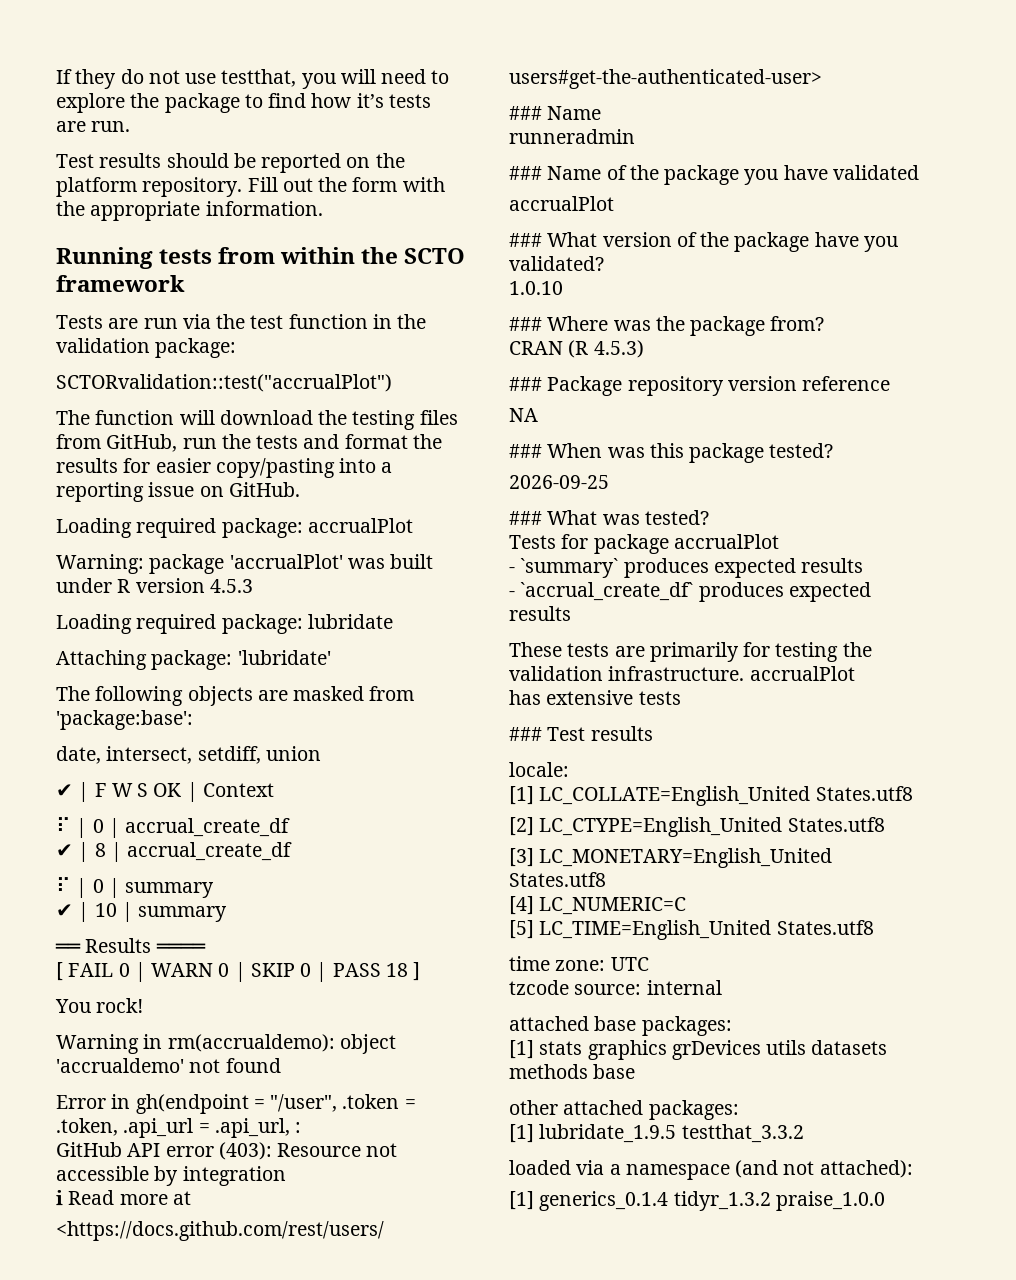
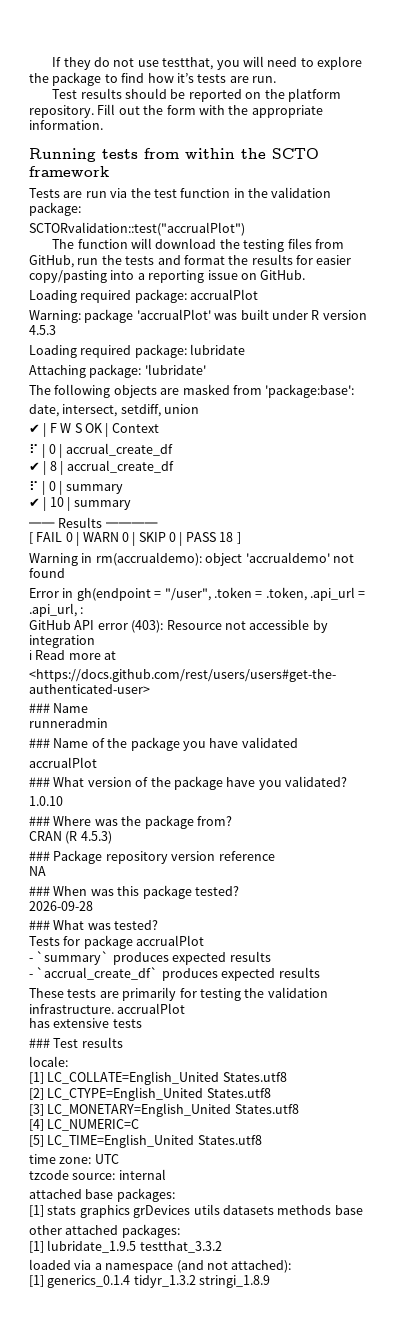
- You rock!
- 2026-09-25
+ 2026-09-28
- [1] generics_0.1.4 tidyr_1.3.2 praise_1.0.0
+ [1] generics_0.1.4 tidyr_1.3.2 stringi_1.8.9

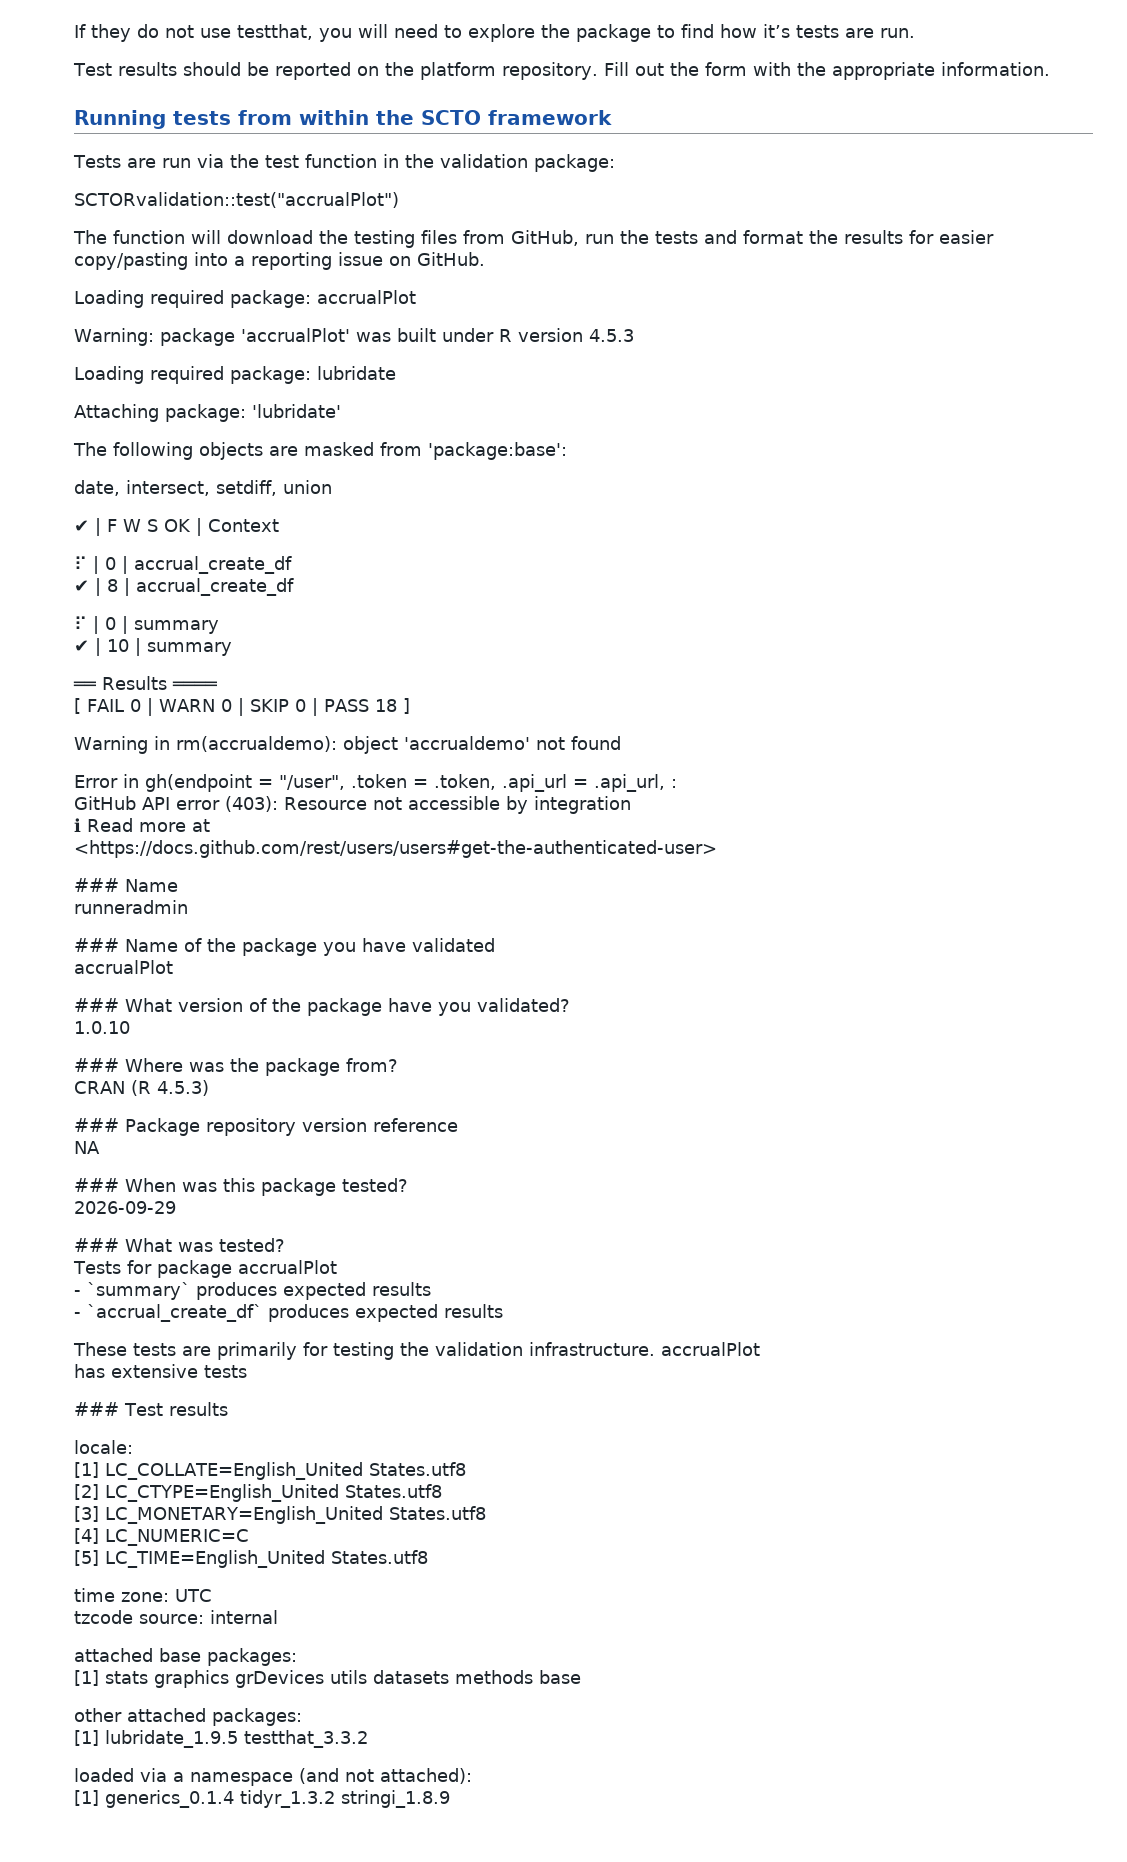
- 2026-09-28
+ 2026-09-29

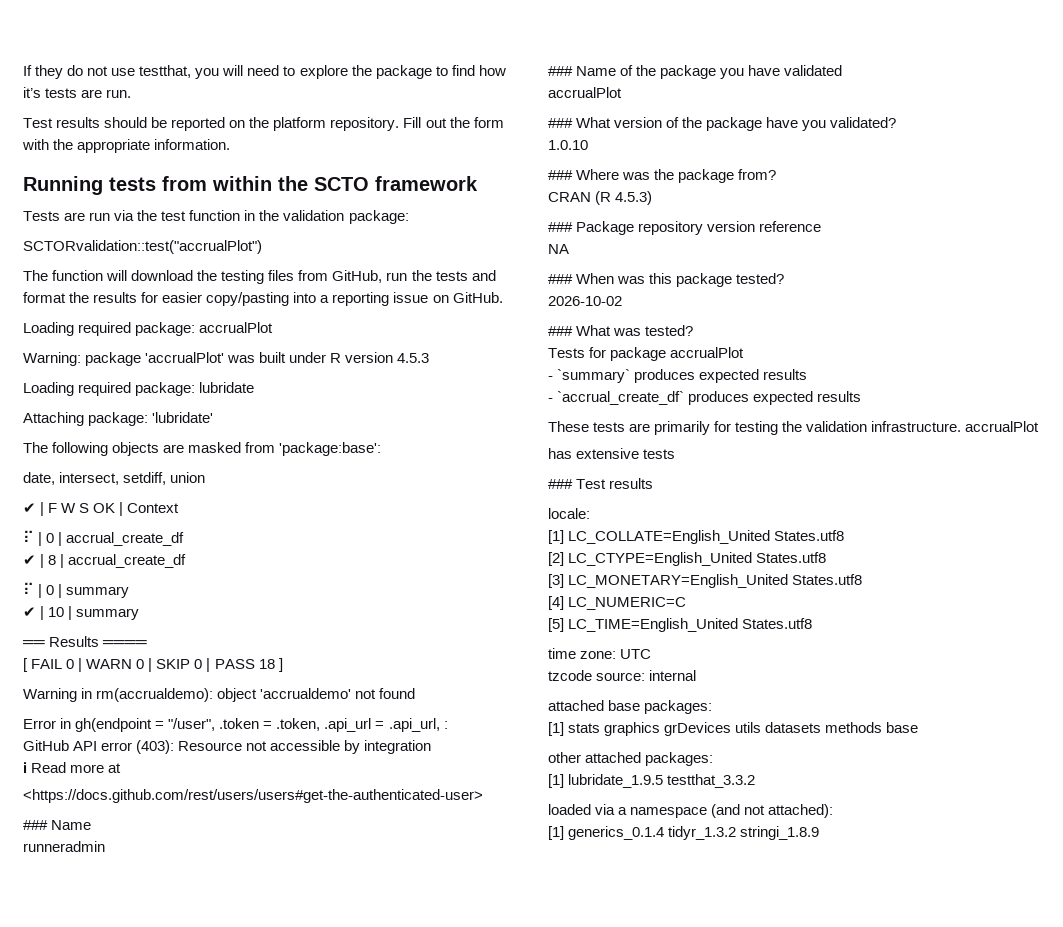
- 2026-09-29
+ 2026-10-02

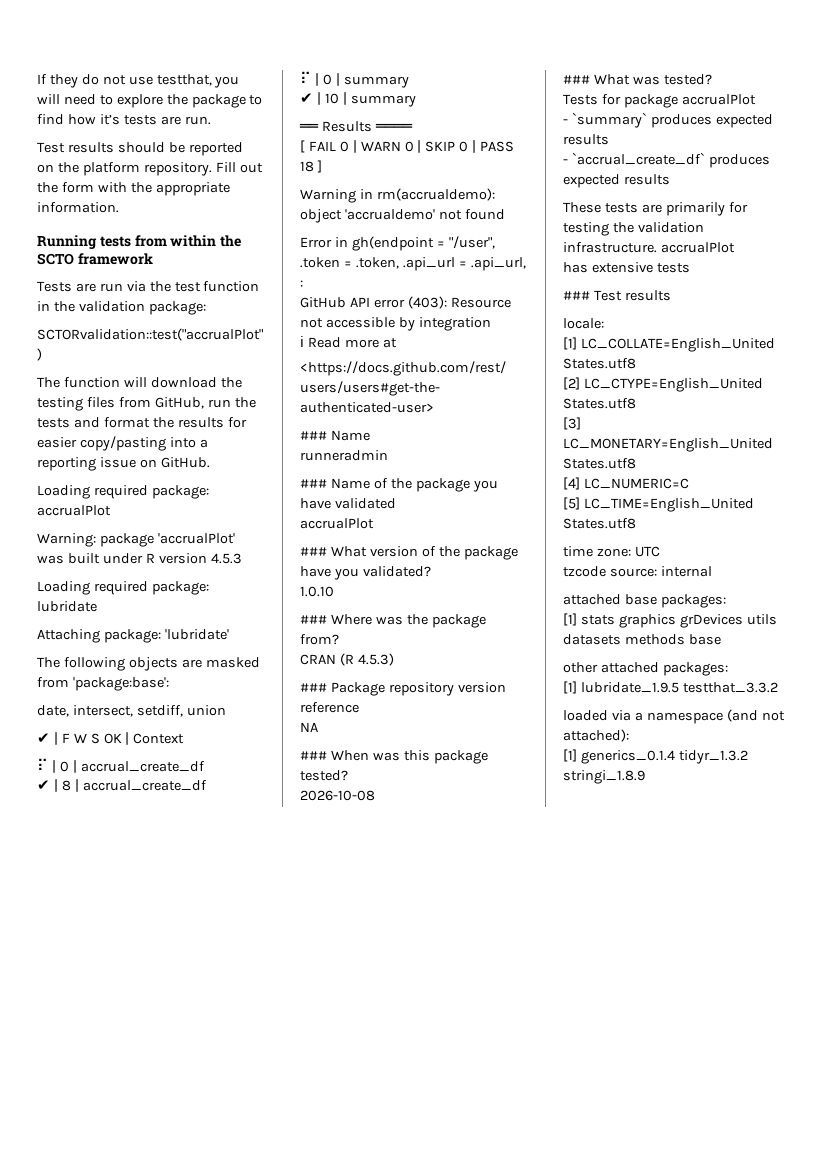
- 2026-10-02
+ 2026-10-08

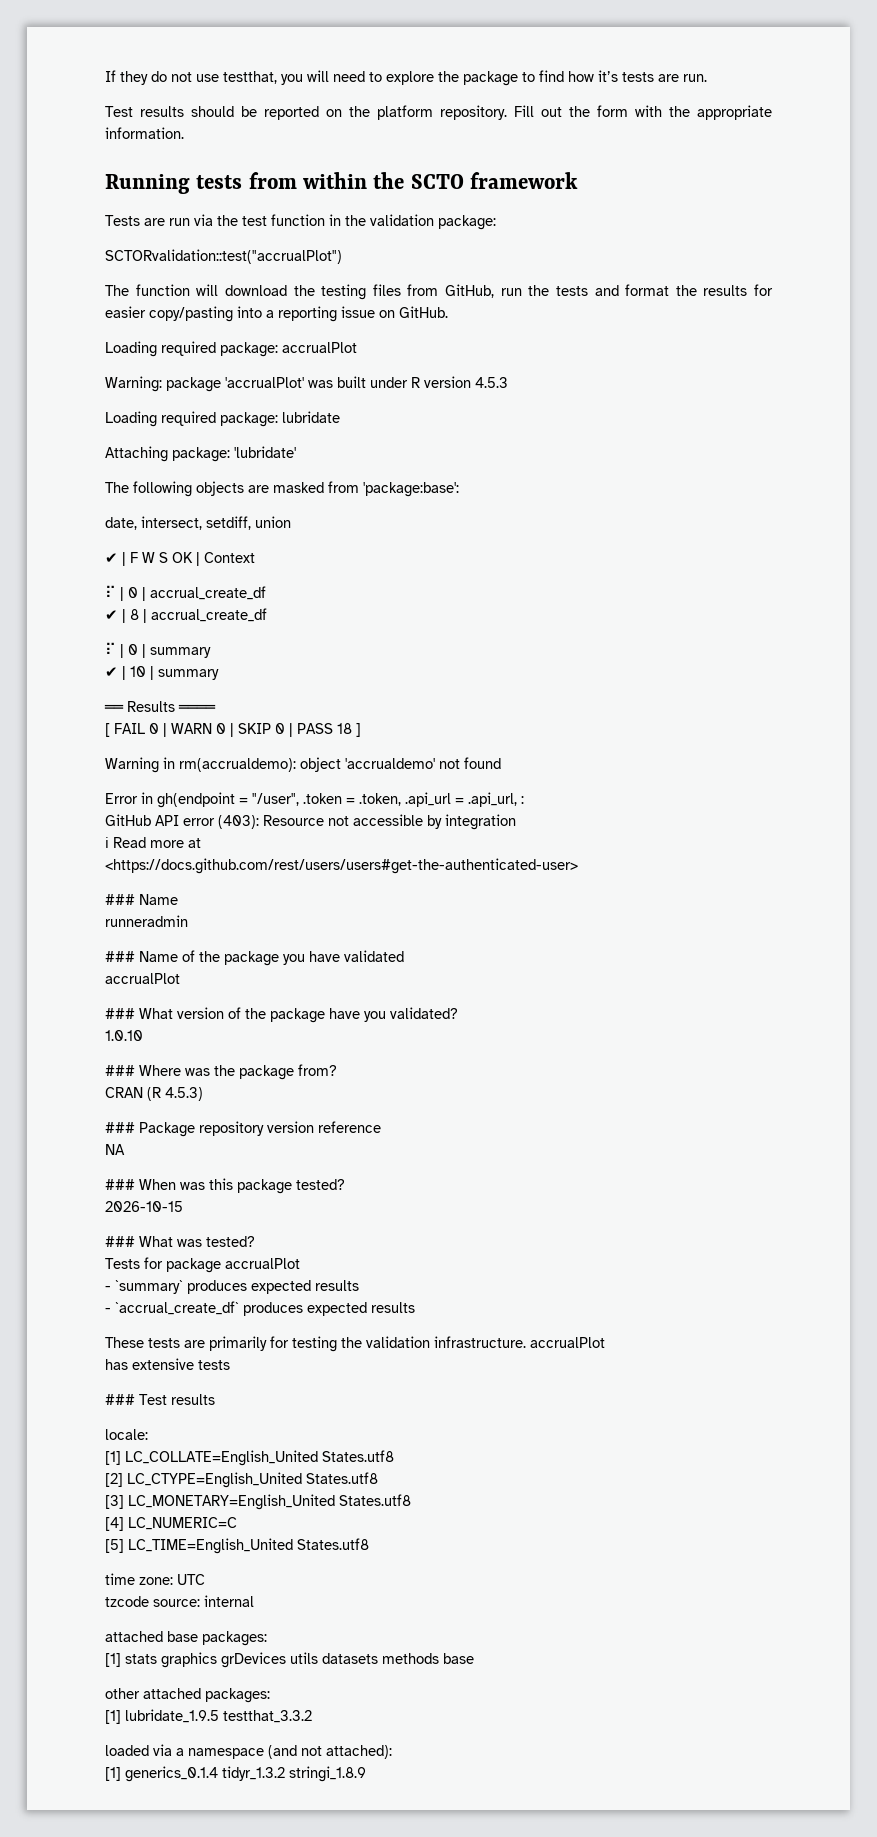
- 2026-10-08
+ 2026-10-15

